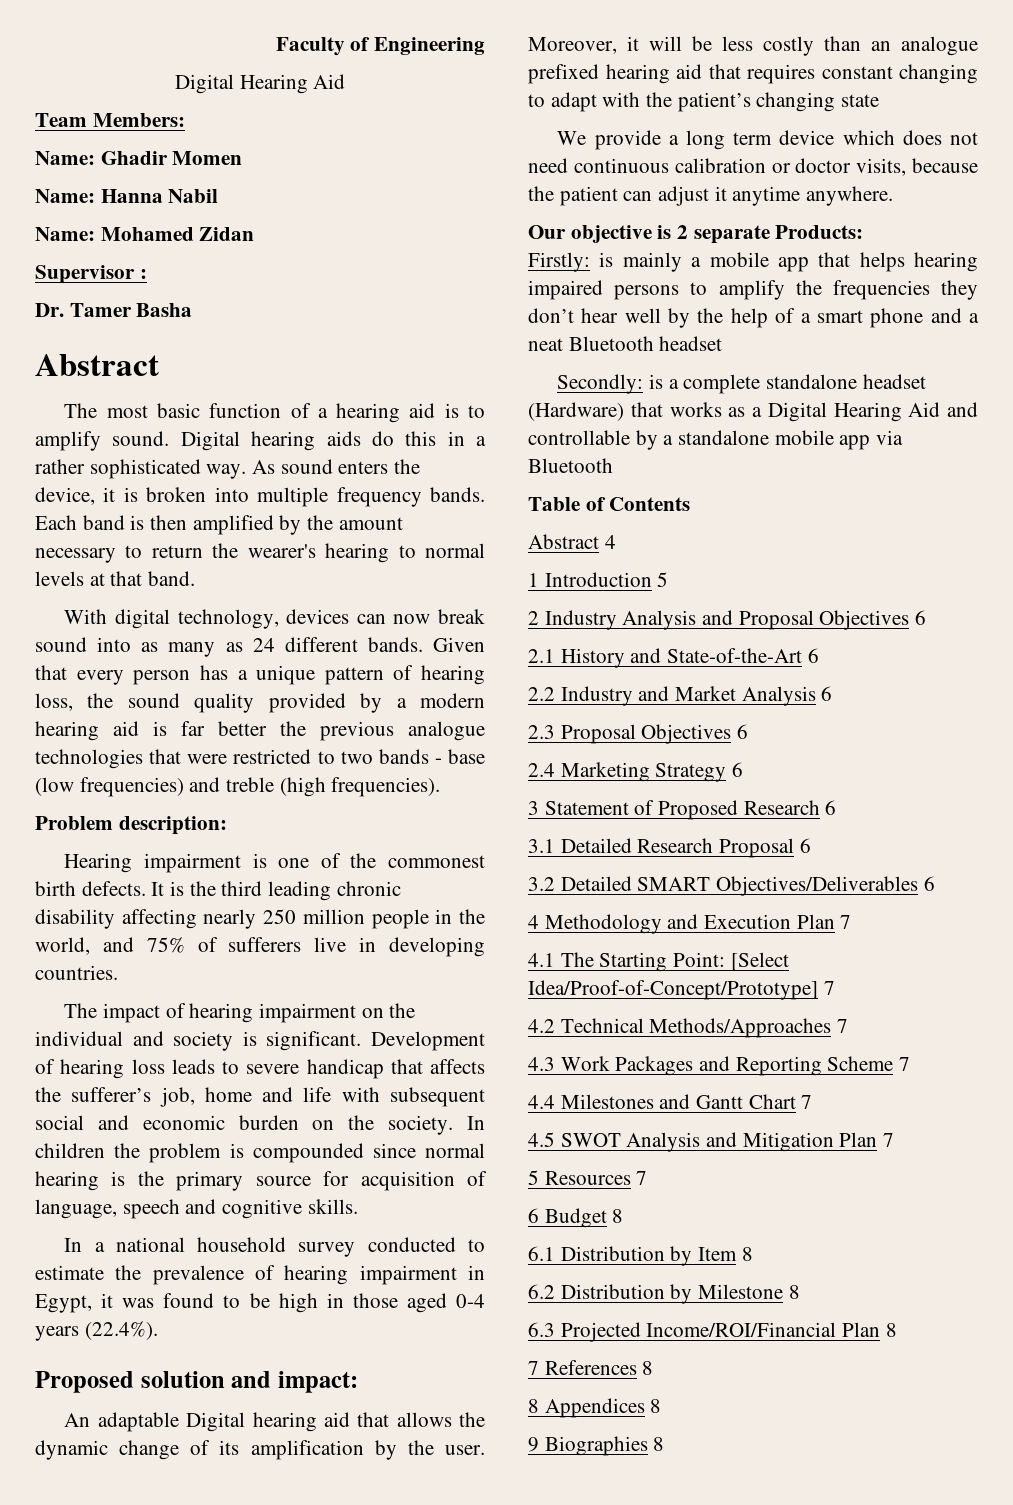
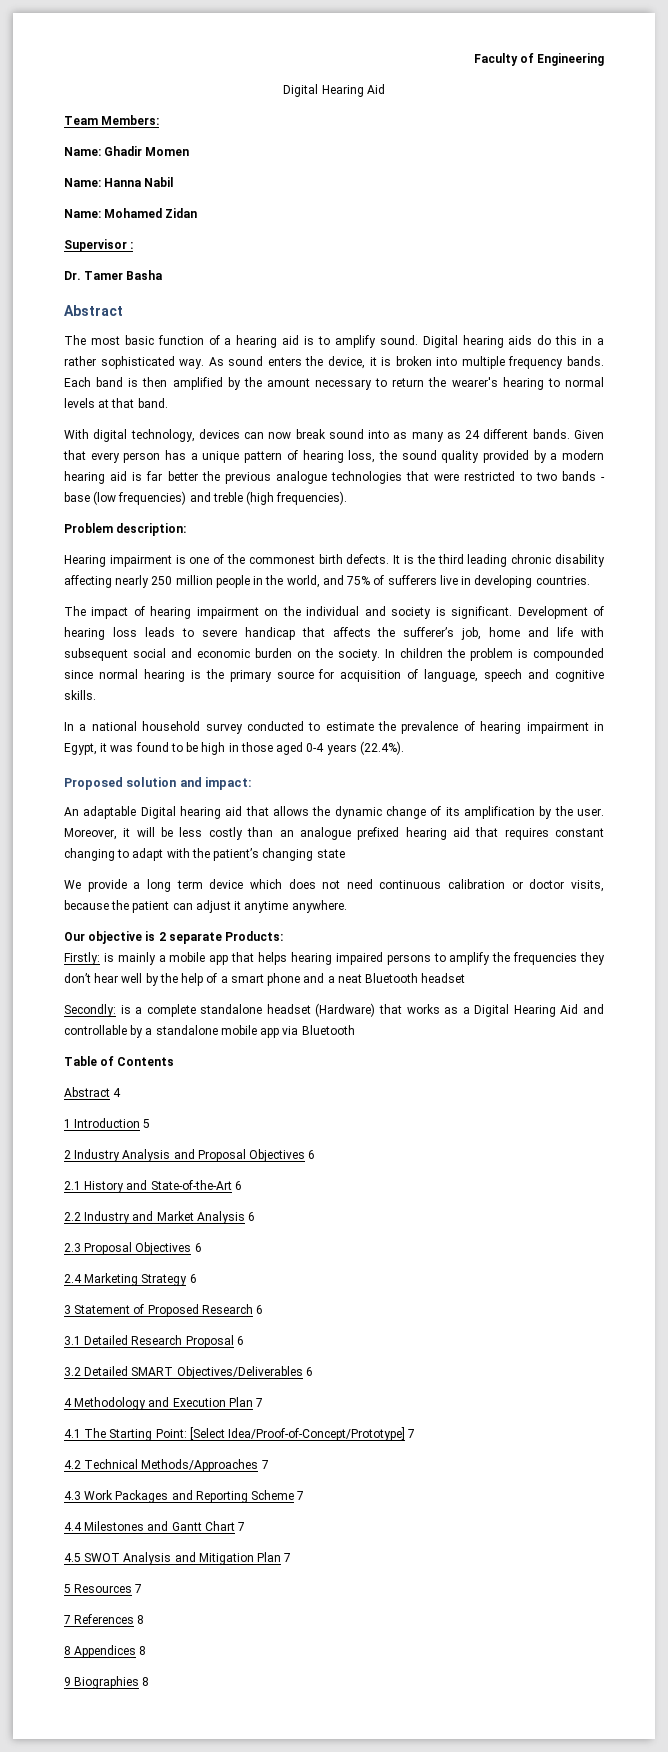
- 6 Budget 8
- 6.1 Distribution by Item 8
- 6.2 Distribution by Milestone 8
- 6.3 Projected Income/ROI/Financial Plan 8

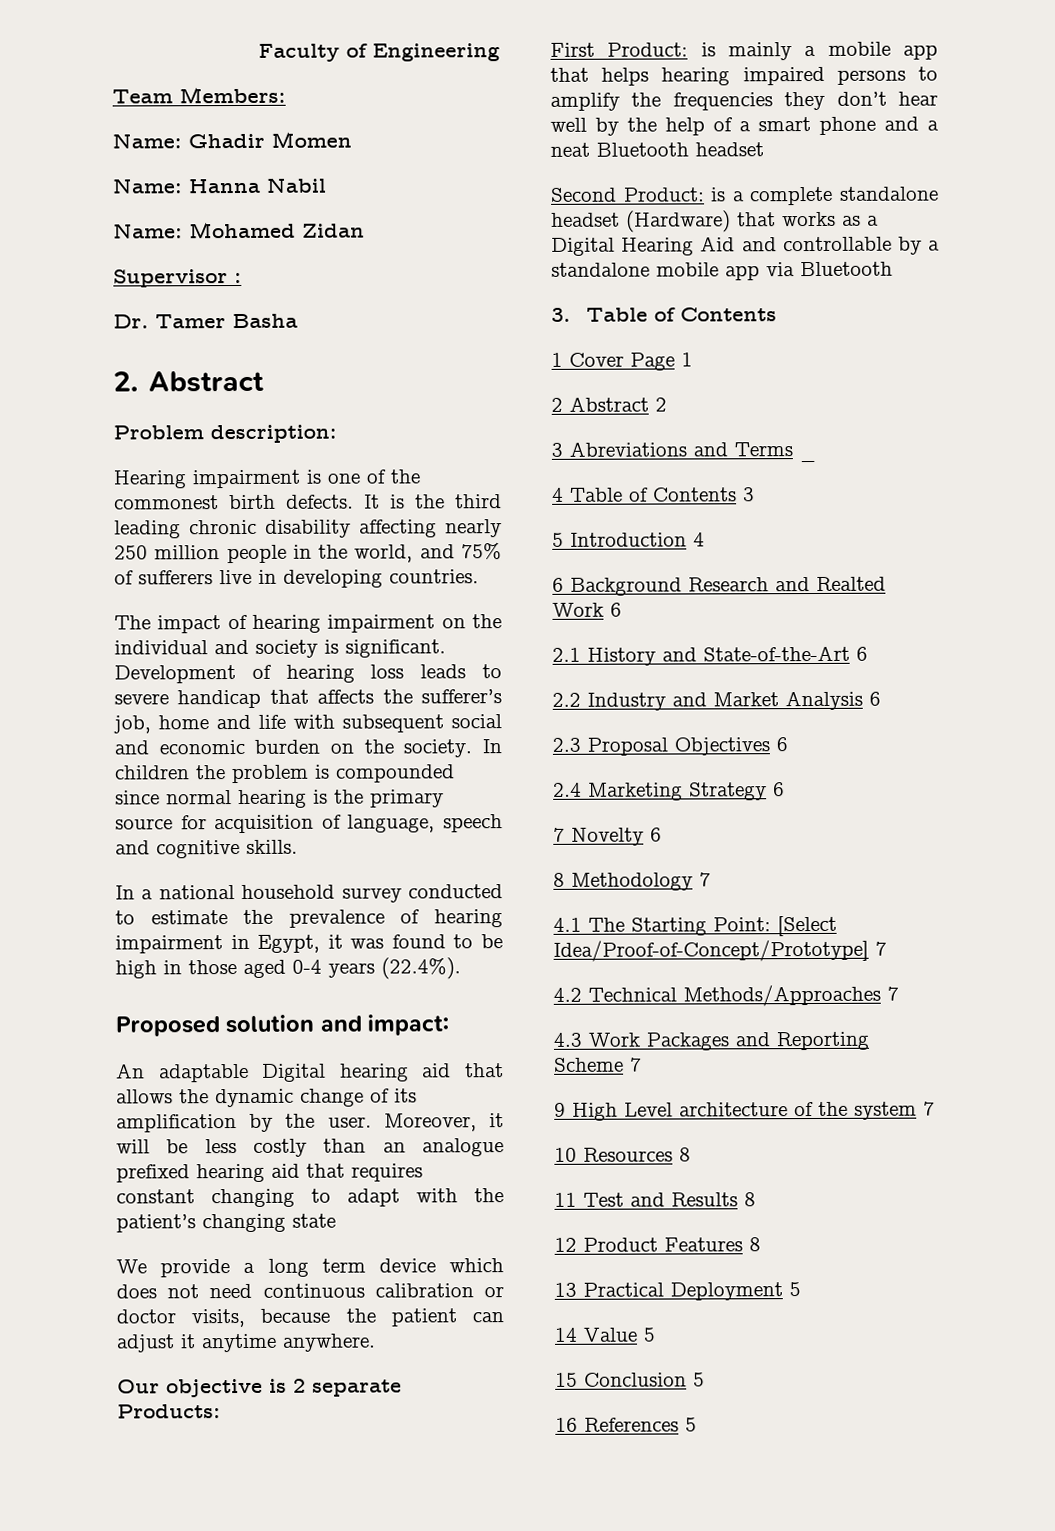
  Faculty of Engineering
- Digital Hearing Aid
  Dr. Tamer Basha
- Abstract
- The most basic function of a hearing aid is to amplify sound. Digital hearing aids do this in a rather sophisticated way. As sound enters the device, it is broken into multiple frequency bands. Each band is then amplified by the amount necessary to return the wearer's hearing to normal levels at that band.
- With digital technology, devices can now break sound into as many as 24 different bands. Given that every person has a unique pattern of hearing loss, the sound quality provided by a modern hearing aid is far better the previous analogue technologies that were restricted to two bands - base (low frequencies) and treble (high frequencies).
+ 2. Abstract
- Firstly: is mainly a mobile app that helps hearing impaired persons to amplify the frequencies they don’t hear well by the help of a smart phone and a neat Bluetooth headset
+ First Product: is mainly a mobile app that helps hearing impaired persons to amplify the frequencies they don’t hear well by the help of a smart phone and a neat Bluetooth headset
- Secondly: is a complete standalone headset (Hardware) that works as a Digital Hearing Aid and controllable by a standalone mobile app via Bluetooth
+ Second Product: is a complete standalone headset (Hardware) that works as a Digital Hearing Aid and controllable by a standalone mobile app via Bluetooth
- Table of Contents
+ 3. Table of Contents
- Abstract 4
- 1 Introduction 5
- 2 Industry Analysis and Proposal Objectives 6
+ 1 Cover Page 1
+ 2 Abstract 2
+ 3 Abreviations and Terms _
+ 4 Table of Contents 3
+ 5 Introduction 4
+ 6 Background Research and Realted Work 6
- 3 Statement of Proposed Research 6
- 3.1 Detailed Research Proposal 6
- 3.2 Detailed SMART Objectives/Deliverables 6
- 4 Methodology and Execution Plan 7
+ 7 Novelty 6
+ 8 Methodology 7
- 4.4 Milestones and Gantt Chart 7
- 4.5 SWOT Analysis and Mitigation Plan 7
- 5 Resources 7
- 7 References 8
- 8 Appendices 8
- 9 Biographies 8
+ 9 High Level architecture of the system 7
+ 10 Resources 8
+ 11 Test and Results 8
+ 12 Product Features 8
+ 13 Practical Deployment 5
+ 14 Value 5
+ 15 Conclusion 5
+ 16 References 5

